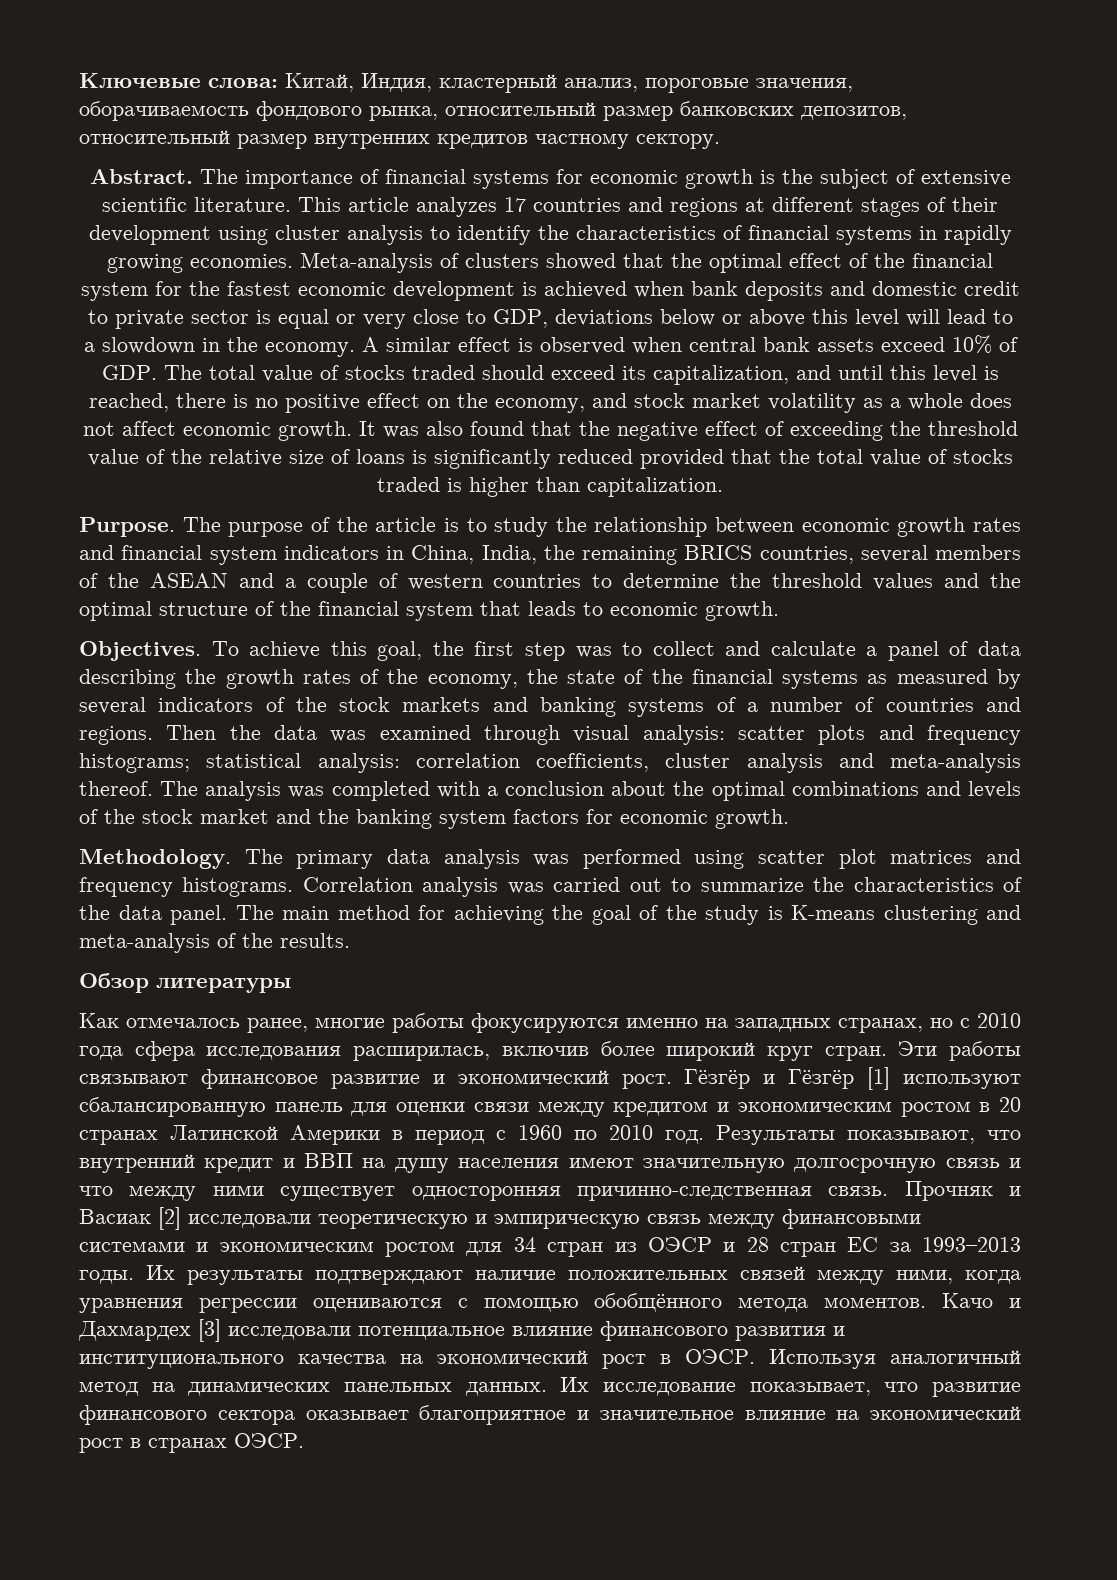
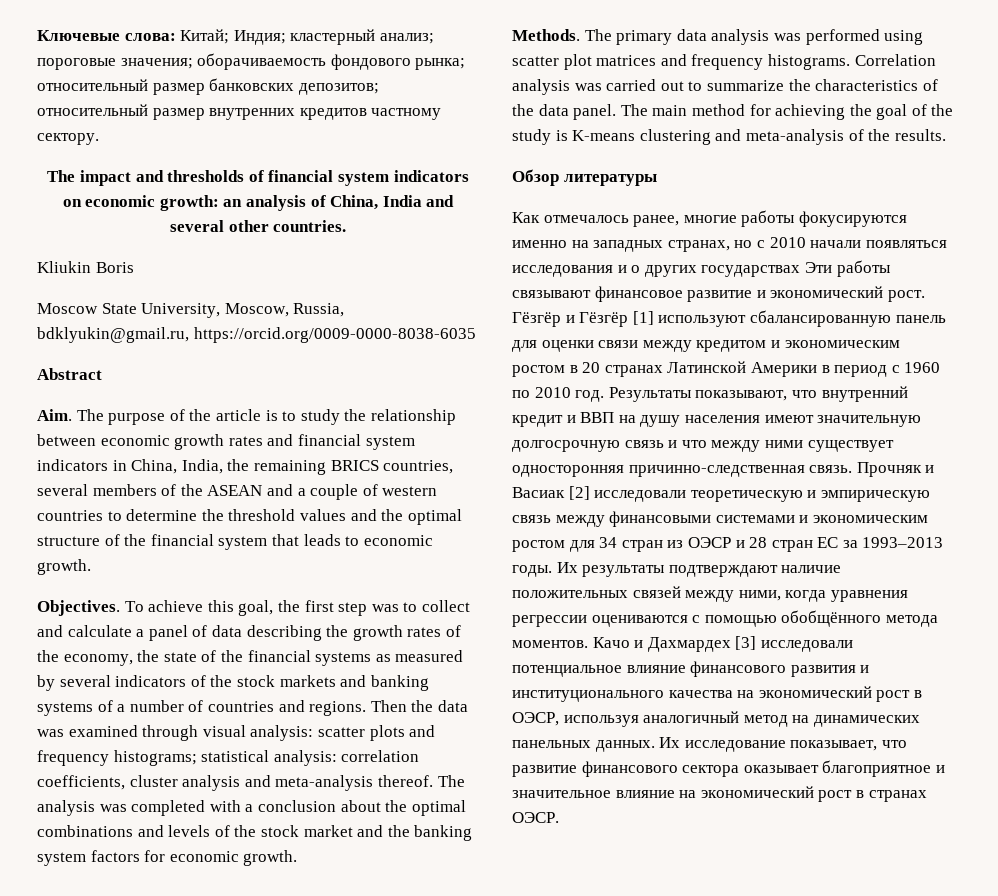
- Ключевые слова: Китай, Индия, кластерный анализ, пороговые значения, оборачиваемость фондового рынка, относительный размер банковских депозитов, относительный размер внутренних кредитов частному сектору.
+ Ключевые слова: Китай; Индия; кластерный анализ; пороговые значения; оборачиваемость фондового рынка; относительный размер банковских депозитов; относительный размер внутренних кредитов частному сектору.
- Abstract. The importance of financial systems for economic growth is the subject of extensive scientific literature. This article analyzes 17 countries and regions at different stages of their development using cluster analysis to identify the characteristics of financial systems in rapidly growing economies. Meta-analysis of clusters showed that the optimal effect of the financial system for the fastest economic development is achieved when bank deposits and domestic credit to private sector is equal or very close to GDP, deviations below or above this level will lead to a slowdown in the economy. A similar effect is observed when central bank assets exceed 10% of GDP. The total value of stocks traded should exceed its capitalization, and until this level is reached, there is no positive effect on the economy, and stock market volatility as a whole does not affect economic growth. It was also found that the negative effect of exceeding the threshold value of the relative size of loans is significantly reduced provided that the total value of stocks traded is higher than capitalization.
- Purpose. The purpose of the article is to study the relationship between economic growth rates and financial system indicators in China, India, the remaining BRICS countries, several members of the ASEAN and a couple of western countries to determine the threshold values and the optimal structure of the financial system that leads to economic growth.
+ The impact and thresholds of financial system indicators on economic growth: an analysis of China, India and several other countries.
+ Kliukin Boris
+ Moscow State University, Moscow, Russia, bdklyukin@gmail.ru, https://orcid.org/0009-0000-8038-6035
+ Abstract
+ Aim. The purpose of the article is to study the relationship between economic growth rates and financial system indicators in China, India, the remaining BRICS countries, several members of the ASEAN and a couple of western countries to determine the threshold values and the optimal structure of the financial system that leads to economic growth.
- Methodology.
+ Methods.
- Как отмечалось ранее, многие работы фокусируются именно на западных странах, но с 2010 года сфера исследования расширилась, включив более широкий круг стран. Эти работы связывают финансовое развитие и экономический рост.
+ Как отмечалось ранее, многие работы фокусируются именно на западных странах, но с 2010 начали появляться исследования и о других государствах Эти работы связывают финансовое развитие и экономический рост.
- Качо и Дахмардех [3] исследовали потенциальное влияние финансового развития и институционального качества на экономический рост в ОЭСР. Используя аналогичный метод на динамических панельных данных.
+ Качо и Дахмардех [3] исследовали потенциальное влияние финансового развития и институционального качества на экономический рост в ОЭСР, используя аналогичный метод на динамических панельных данных.

